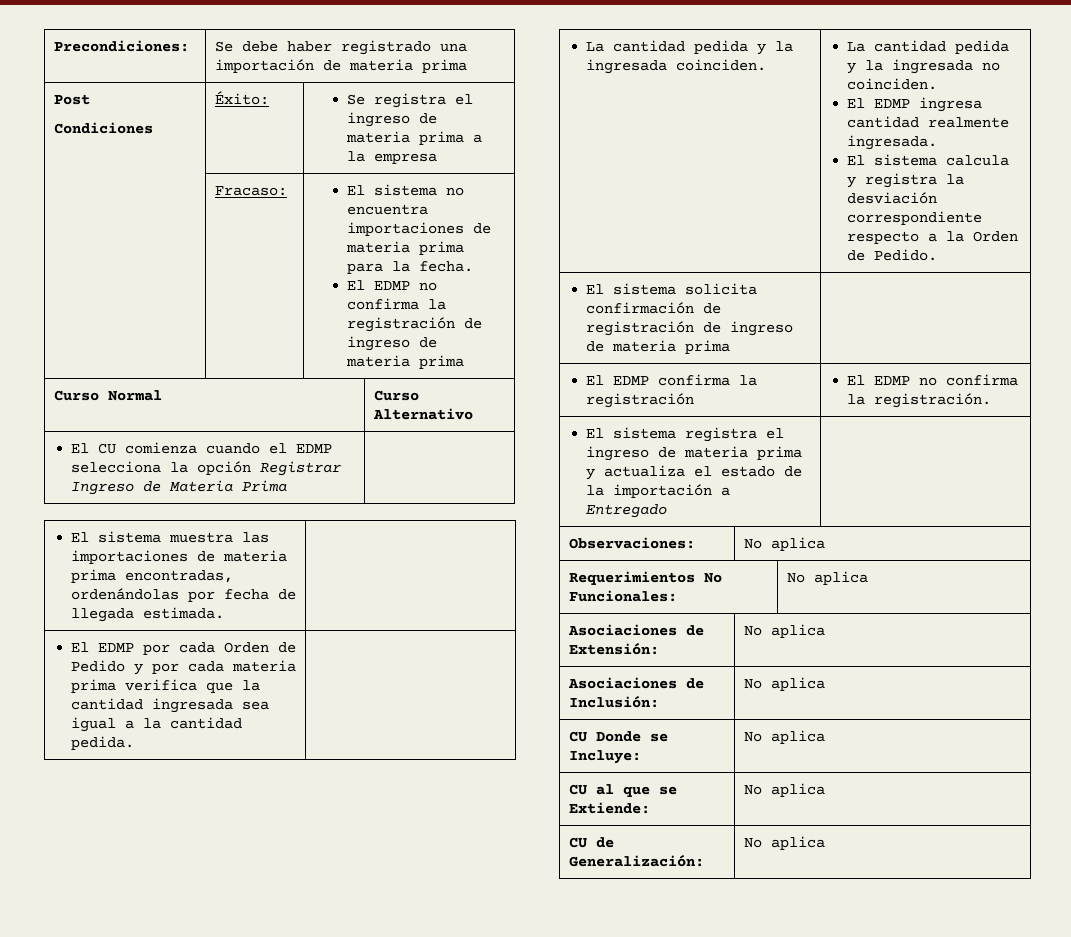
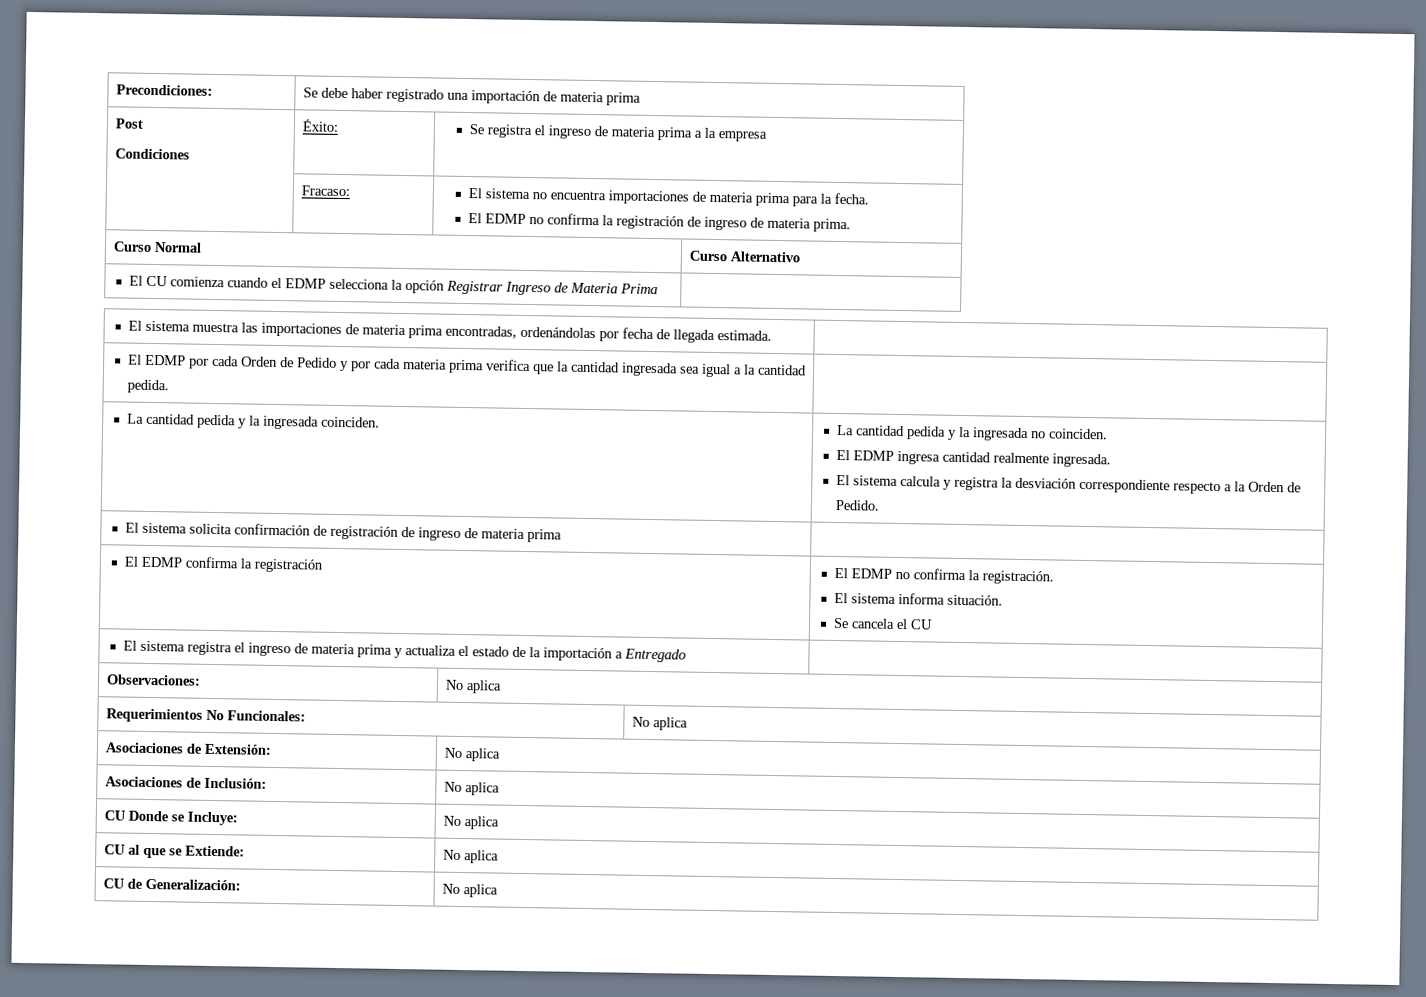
  | Fracaso: | El sistema no encuentra importaciones de materia prima para la fecha.
- El EDMP no confirma la registración de ingreso de materia prima
+ El EDMP no confirma la registración de ingreso de materia prima.
  El EDMP confirma la registración | El EDMP no confirma la registración.
+ El sistema informa situación.
+ Se cancela el CU

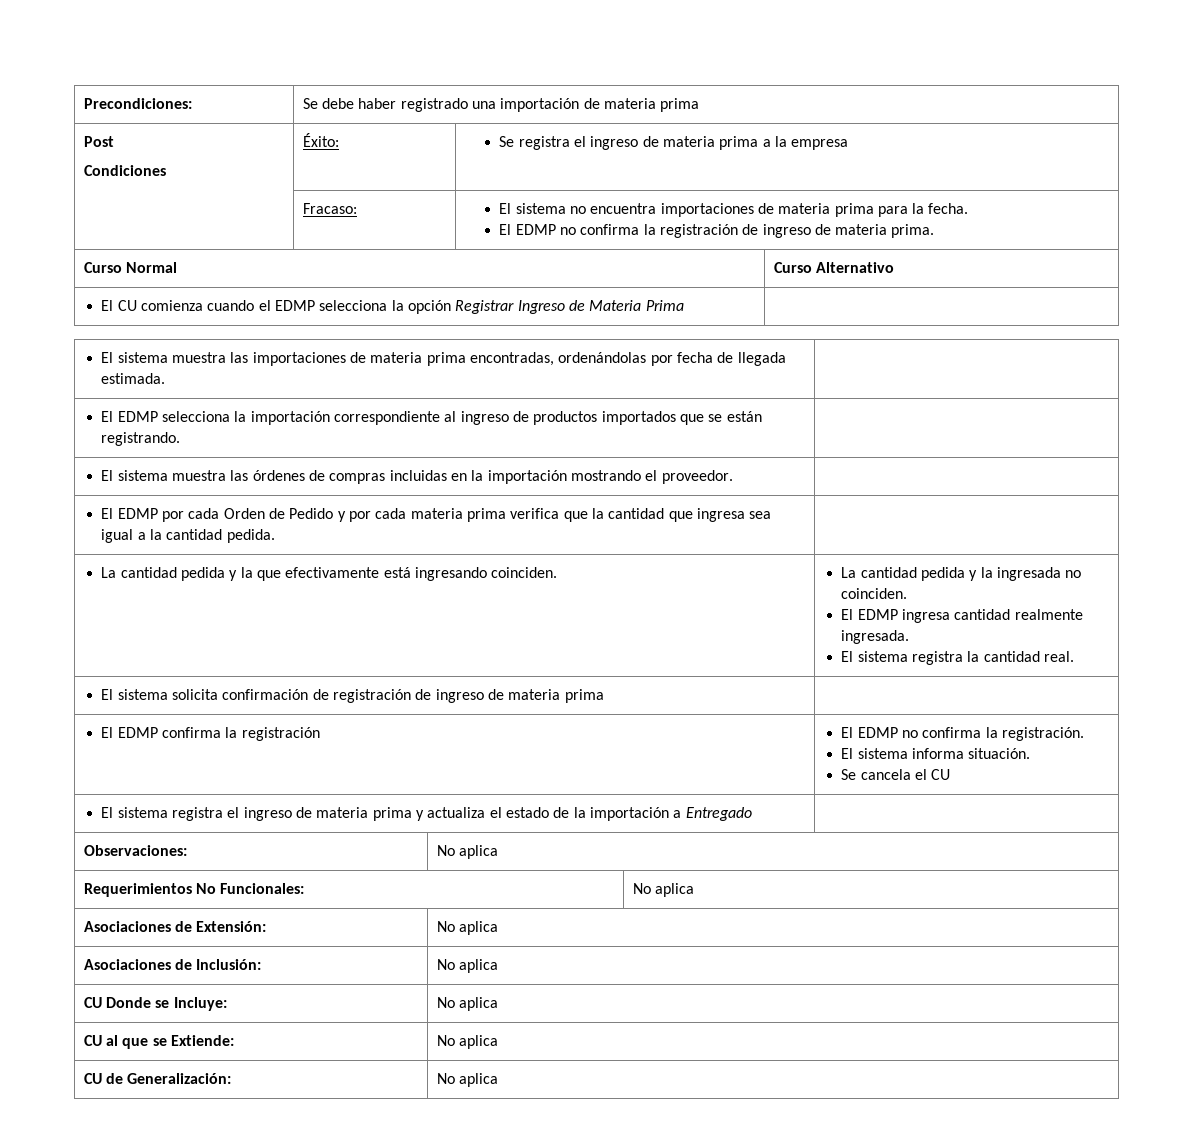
+ El EDMP selecciona la importación correspondiente al ingreso de productos importados que se están registrando. |
+ El sistema muestra las órdenes de compras incluidas en la importación mostrando el proveedor. |
- El EDMP por cada Orden de Pedido y por cada materia prima verifica que la cantidad ingresada sea igual a la cantidad pedida. |
+ El EDMP por cada Orden de Pedido y por cada materia prima verifica que la cantidad que ingresa sea igual a la cantidad pedida. |
- La cantidad pedida y la ingresada coinciden. | La cantidad pedida y la ingresada no coinciden.
+ La cantidad pedida y la que efectivamente está ingresando coinciden. | La cantidad pedida y la ingresada no coinciden.
  El EDMP ingresa cantidad realmente ingresada.
- El sistema calcula y registra la desviación correspondiente respecto a la Orden de Pedido.
+ El sistema registra la cantidad real.

